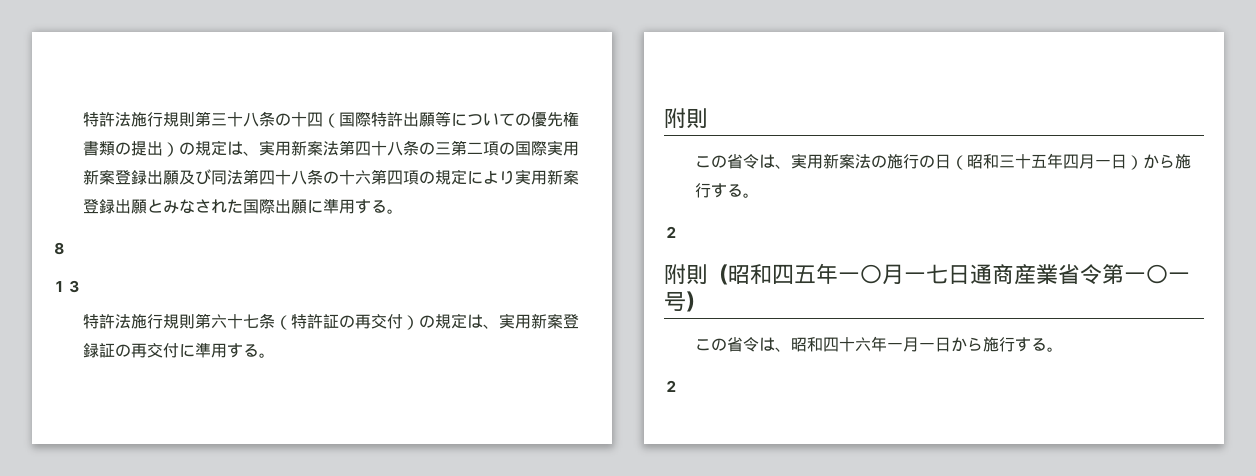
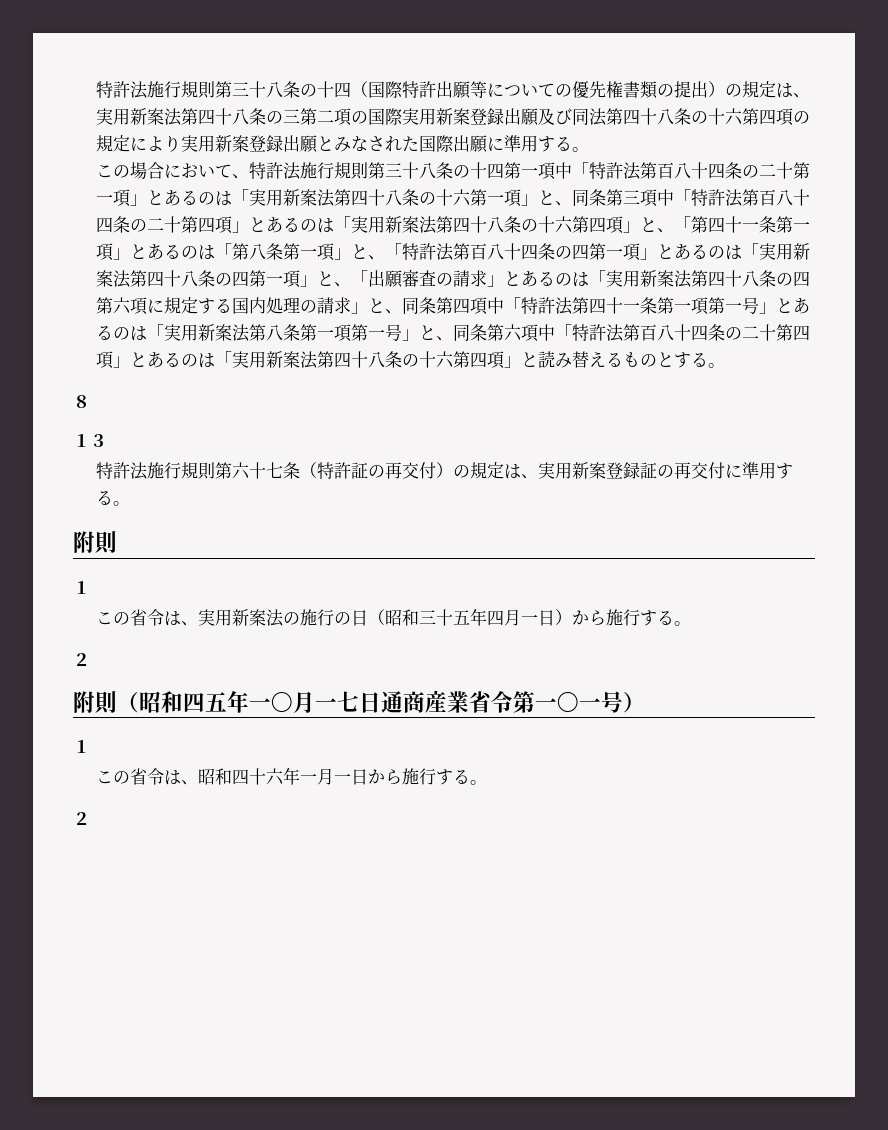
+ この場合において、特許法施行規則第三十八条の十四第一項中「特許法第百八十四条の二十第一項」とあるのは「実用新案法第四十八条の十六第一項」と、同条第三項中「特許法第百八十四条の二十第四項」とあるのは「実用新案法第四十八条の十六第四項」と、「第四十一条第一項」とあるのは「第八条第一項」と、「特許法第百八十四条の四第一項」とあるのは「実用新案法第四十八条の四第一項」と、「出願審査の請求」とあるのは「実用新案法第四十八条の四第六項に規定する国内処理の請求」と、同条第四項中「特許法第四十一条第一項第一号」とあるのは「実用新案法第八条第一項第一号」と、同条第六項中「特許法第百八十四条の二十第四項」とあるのは「実用新案法第四十八条の十六第四項」と読み替えるものとする。
  特許法施行規則第六十七条（特許証の再交付）の規定は、実用新案登録証の再交付に準用する。
  附則
+ １
  附則（昭和四五年一〇月一七日通商産業省令第一〇一号）
+ １

